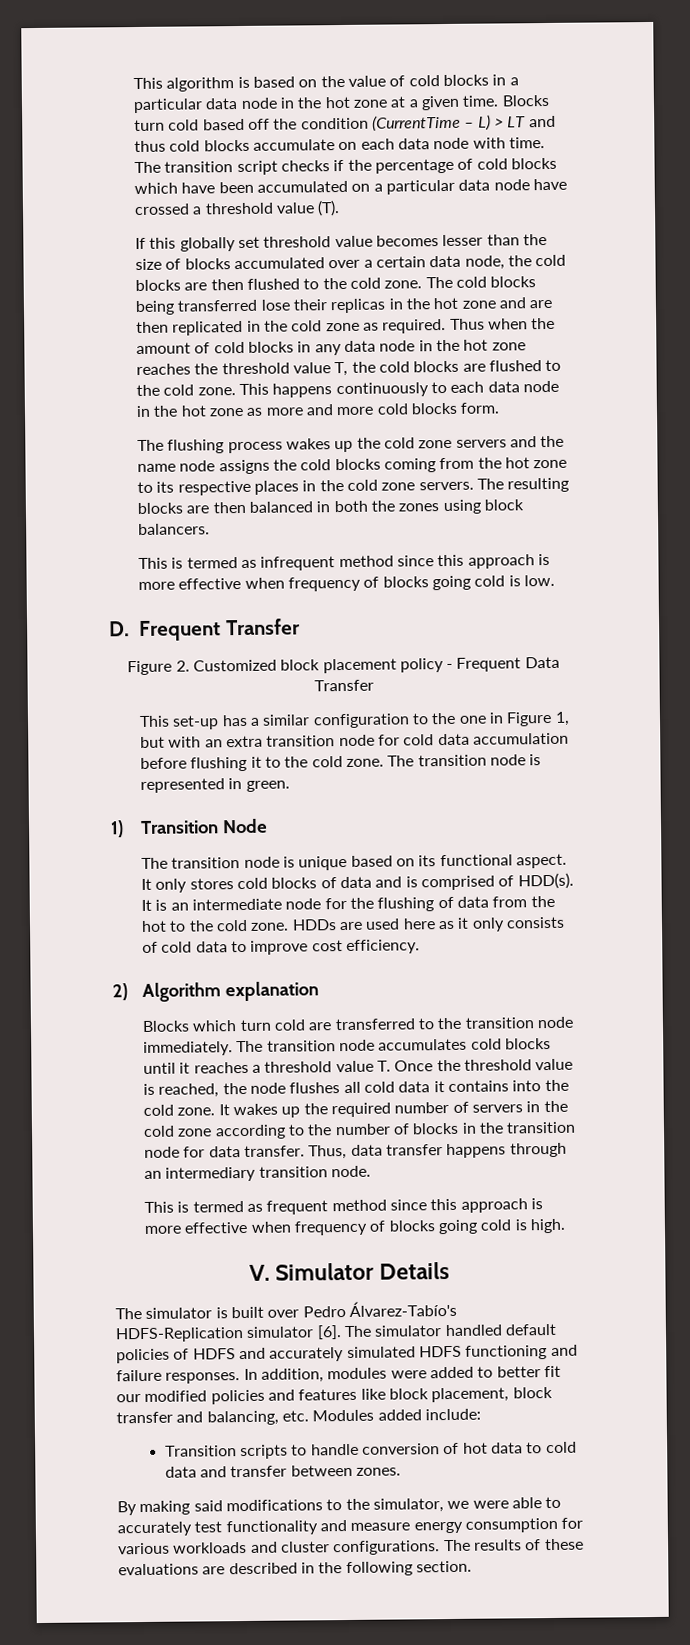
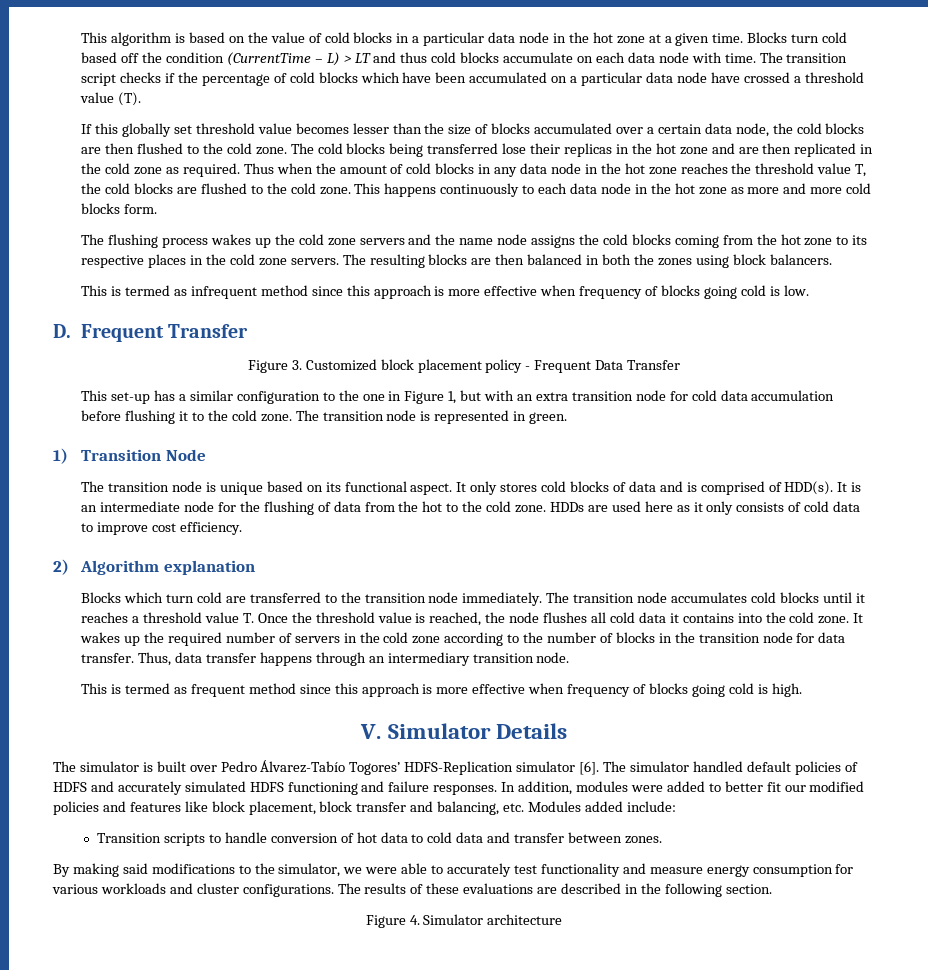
- Figure 2. Customized block placement policy - Frequent Data Transfer
+ Figure 3. Customized block placement policy - Frequent Data Transfer
- The simulator is built over Pedro Álvarez-Tabío's HDFS-Replication simulator [6].
+ The simulator is built over Pedro Álvarez-Tabío Togores’ HDFS-Replication simulator [6].
+ Figure 4. Simulator architecture

